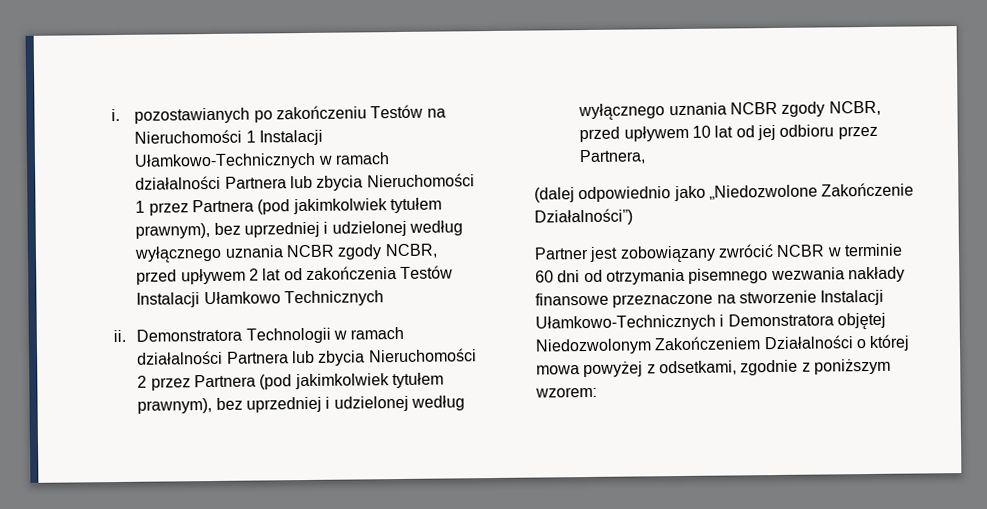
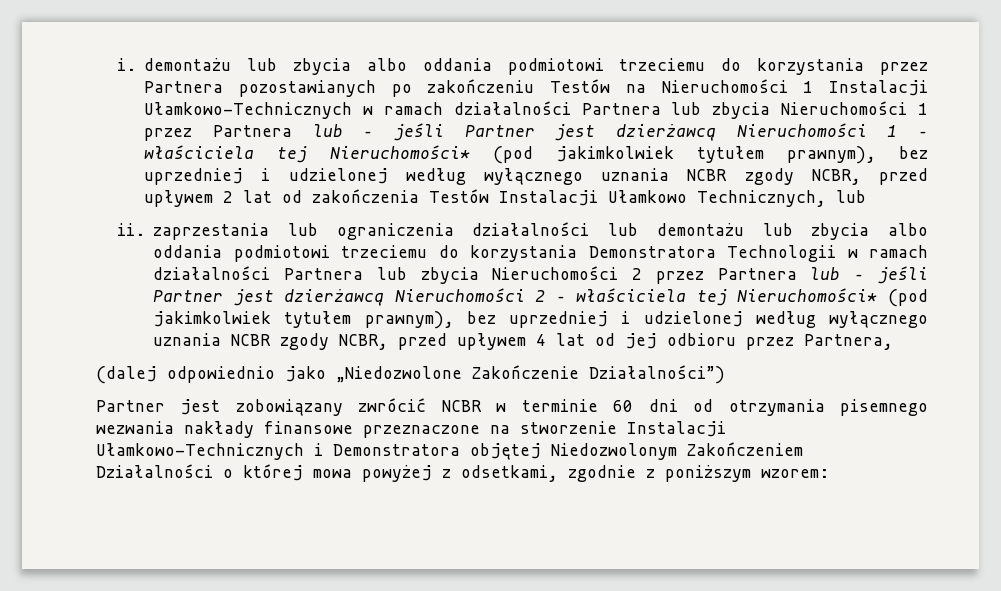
- i. pozostawianych po zakończeniu Testów na Nieruchomości 1 Instalacji Ułamkowo-Technicznych w ramach działalności Partnera lub zbycia Nieruchomości 1 przez Partnera (pod jakimkolwiek tytułem prawnym), bez uprzedniej i udzielonej według wyłącznego uznania NCBR zgody NCBR, przed upływem 2 lat od zakończenia Testów Instalacji Ułamkowo Technicznych
+ i. demontażu lub zbycia albo oddania podmiotowi trzeciemu do korzystania przez Partnera pozostawianych po zakończeniu Testów na Nieruchomości 1 Instalacji Ułamkowo-Technicznych w ramach działalności Partnera lub zbycia Nieruchomości 1 przez Partnera lub – jeśli Partner jest dzierżawcą Nieruchomości 1 – właściciela tej Nieruchomości* (pod jakimkolwiek tytułem prawnym), bez uprzedniej i udzielonej według wyłącznego uznania NCBR zgody NCBR, przed upływem 2 lat od zakończenia Testów Instalacji Ułamkowo Technicznych, lub
- ii. Demonstratora Technologii w ramach działalności Partnera lub zbycia Nieruchomości 2 przez Partnera (pod jakimkolwiek tytułem prawnym), bez uprzedniej i udzielonej według wyłącznego uznania NCBR zgody NCBR, przed upływem 10 lat od jej odbioru przez Partnera,
+ ii. zaprzestania lub ograniczenia działalności lub demontażu lub zbycia albo oddania podmiotowi trzeciemu do korzystania Demonstratora Technologii w ramach działalności Partnera lub zbycia Nieruchomości 2 przez Partnera lub – jeśli Partner jest dzierżawcą Nieruchomości 2 – właściciela tej Nieruchomości* (pod jakimkolwiek tytułem prawnym), bez uprzedniej i udzielonej według wyłącznego uznania NCBR zgody NCBR, przed upływem 4 lat od jej odbioru przez Partnera,

